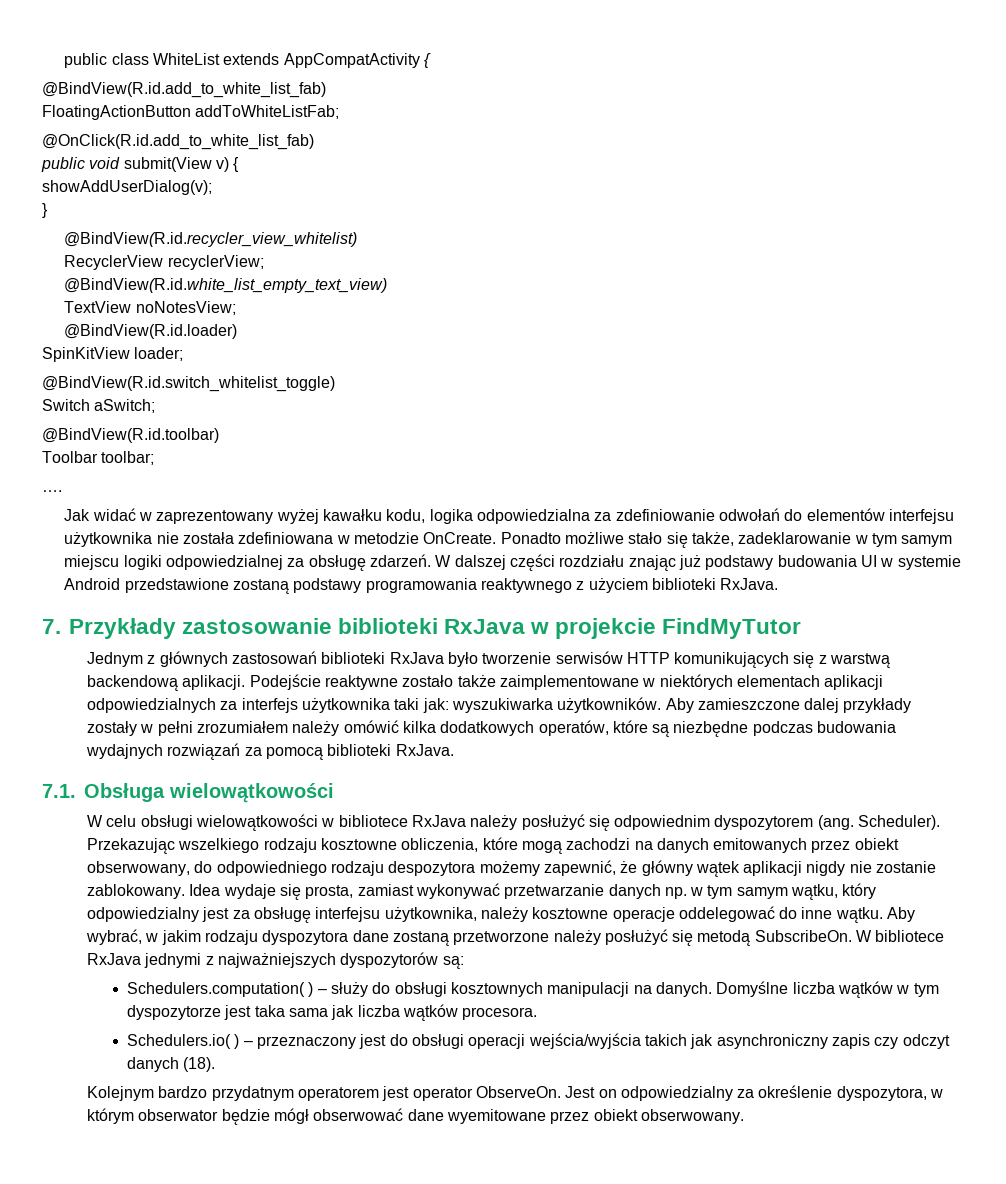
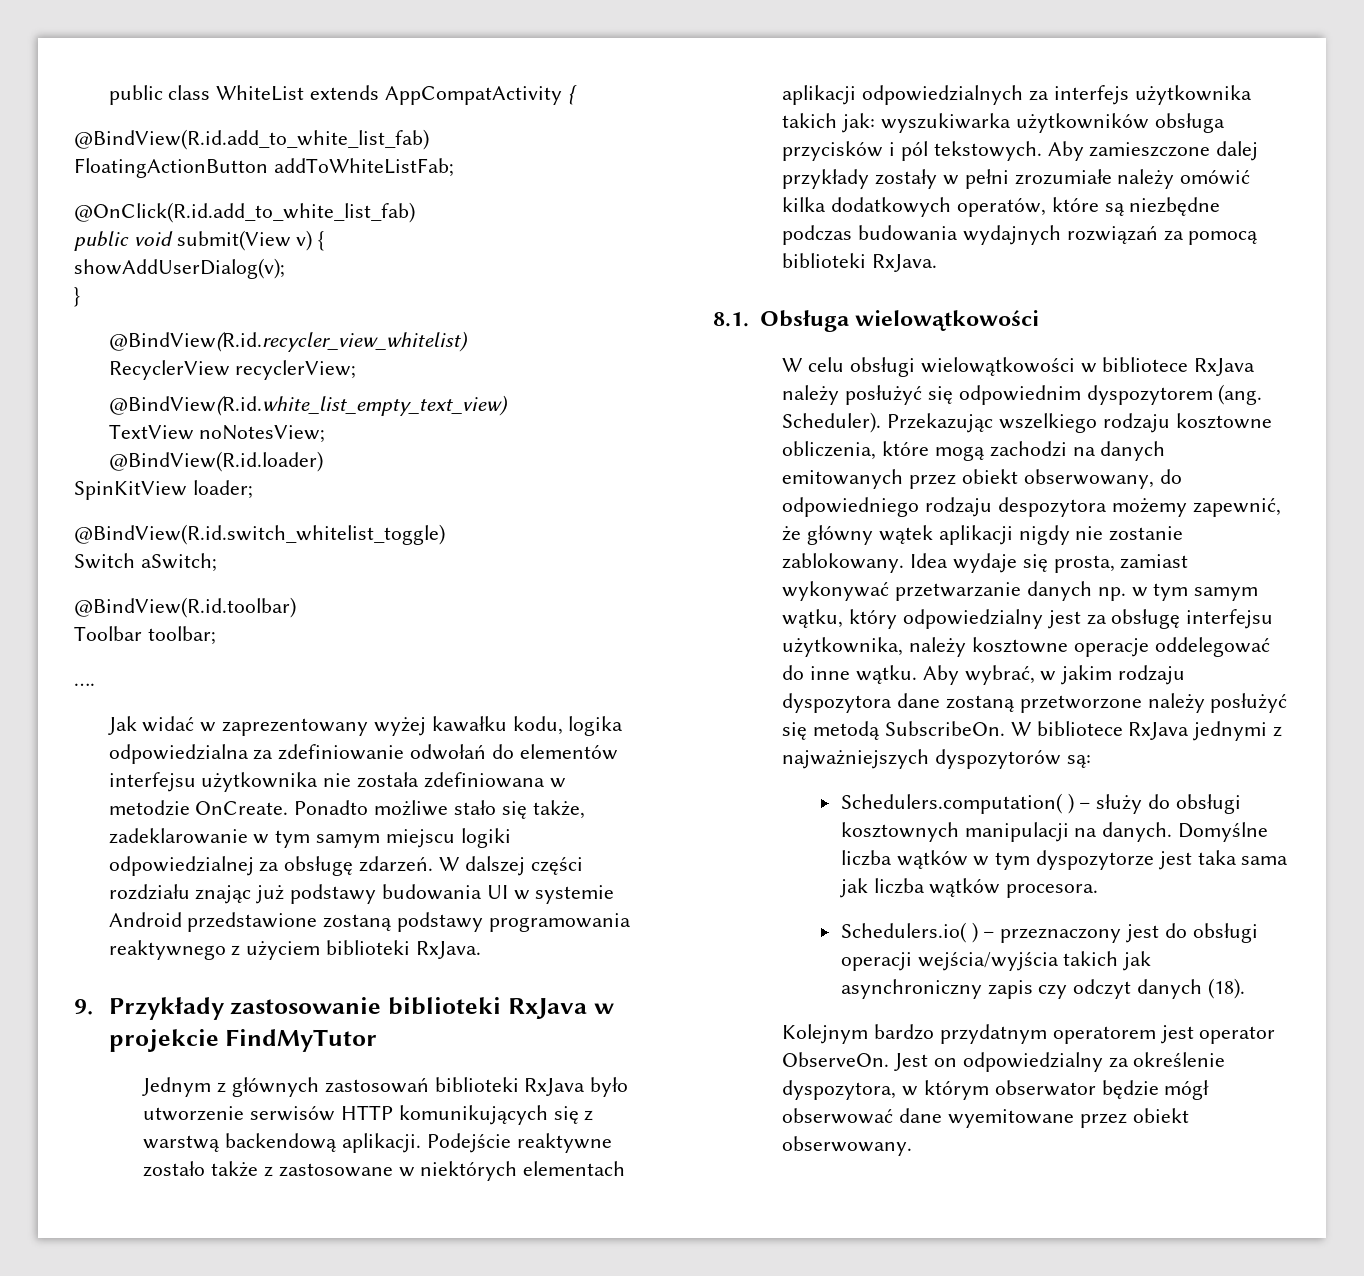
- 7. Przykłady zastosowanie biblioteki RxJava w projekcie FindMyTutor
+ 9. Przykłady zastosowanie biblioteki RxJava w projekcie FindMyTutor
- Jednym z głównych zastosowań biblioteki RxJava było tworzenie serwisów HTTP komunikujących się z warstwą backendową aplikacji.
+ Jednym z głównych zastosowań biblioteki RxJava było utworzenie serwisów HTTP komunikujących się z warstwą backendową aplikacji.
- Podejście reaktywne zostało także zaimplementowane w niektórych elementach aplikacji odpowiedzialnych za interfejs użytkownika taki jak: wyszukiwarka użytkowników.
+ Podejście reaktywne zostało także z zastosowane w niektórych elementach aplikacji odpowiedzialnych za interfejs użytkownika takich jak: wyszukiwarka użytkowników obsługa przycisków i pól tekstowych.
- Aby zamieszczone dalej przykłady zostały w pełni zrozumiałem należy omówić kilka dodatkowych operatów, które są niezbędne podczas budowania wydajnych rozwiązań za pomocą biblioteki RxJava.
+ Aby zamieszczone dalej przykłady zostały w pełni zrozumiałe należy omówić kilka dodatkowych operatów, które są niezbędne podczas budowania wydajnych rozwiązań za pomocą biblioteki RxJava.
- 7.1. Obsługa wielowątkowości
+ 8.1. Obsługa wielowątkowości

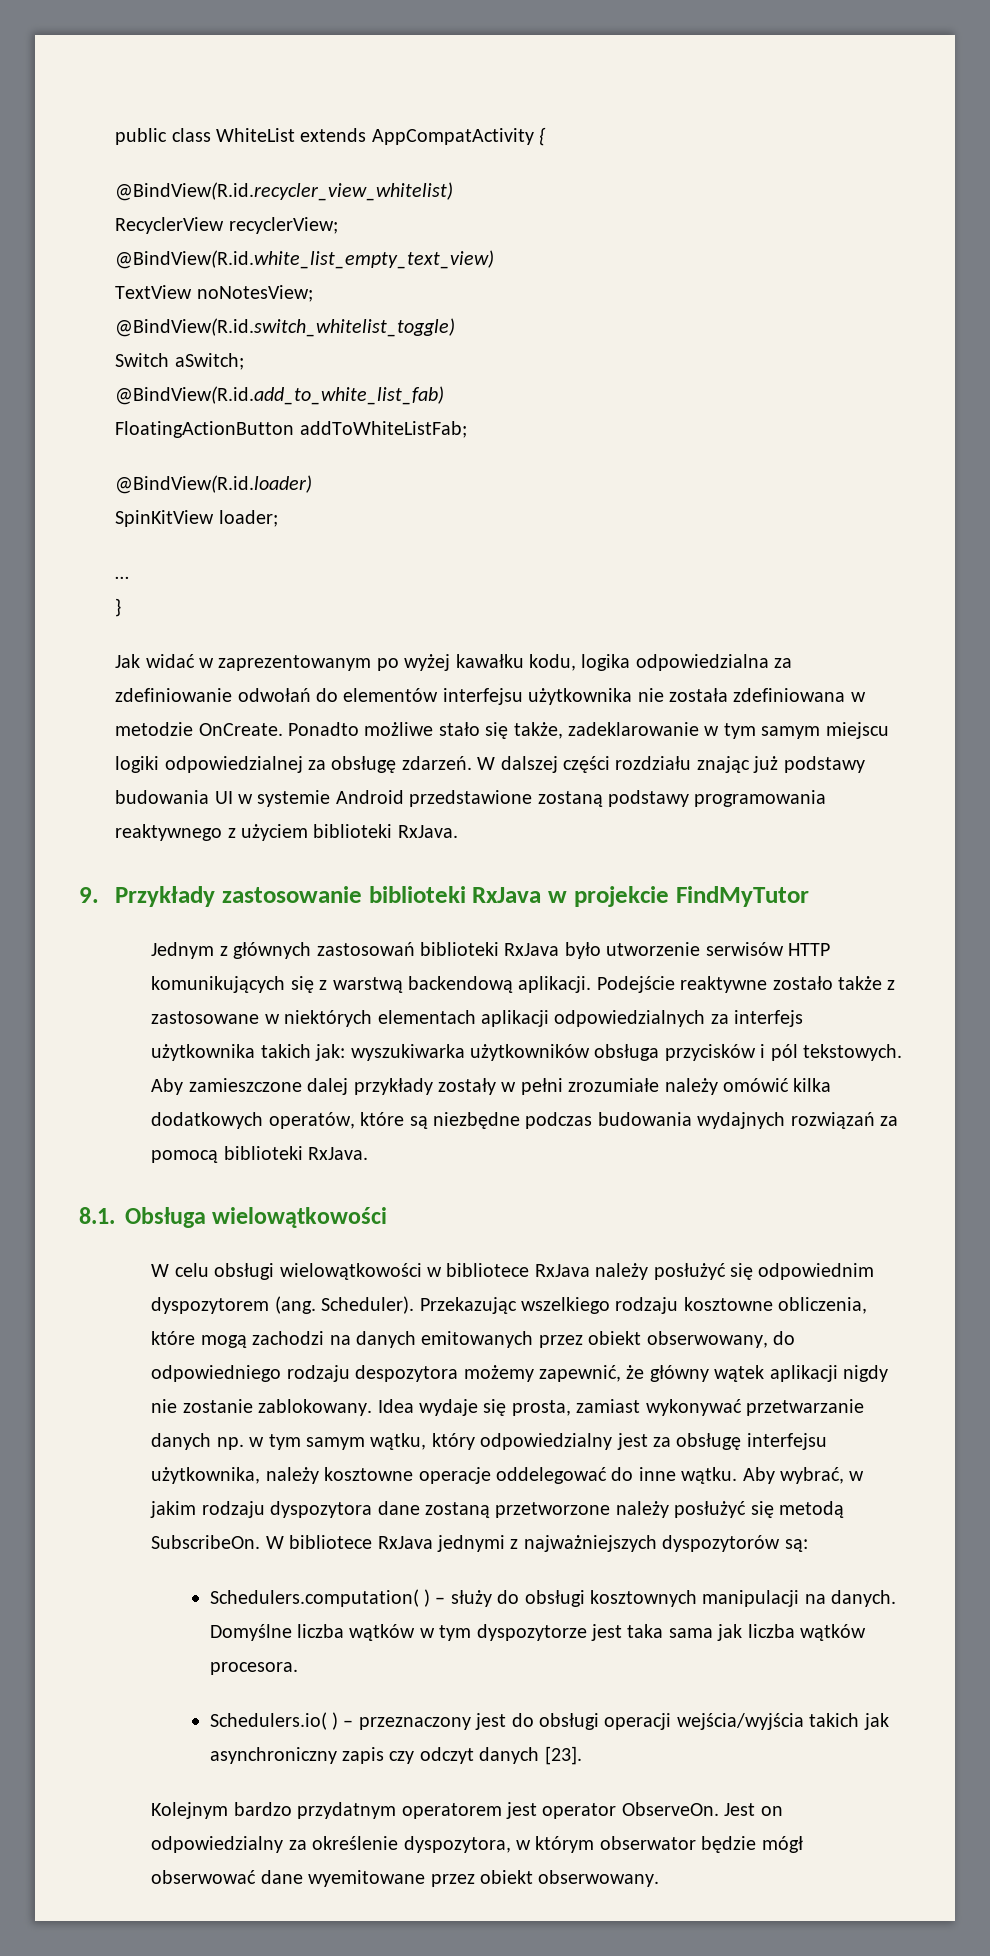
- @BindView(R.id.add_to_white_list_fab)
- FloatingActionButton addToWhiteListFab;
- @OnClick(R.id.add_to_white_list_fab)
- public void submit(View v) {
- showAddUserDialog(v);
- }
+ @BindView(R.id.switch_whitelist_toggle)
+ Switch aSwitch;
+ @BindView(R.id.add_to_white_list_fab)
+ FloatingActionButton addToWhiteListFab;
  @BindView(R.id.loader)
  SpinKitView loader;
- @BindView(R.id.switch_whitelist_toggle)
- Switch aSwitch;
- @BindView(R.id.toolbar)
- Toolbar toolbar;
- ….
+ …
+ }
- Jak widać w zaprezentowany wyżej kawałku kodu, logika odpowiedzialna za zdefiniowanie odwołań do elementów interfejsu użytkownika nie została zdefiniowana w metodzie OnCreate.
+ Jak widać w zaprezentowanym po wyżej kawałku kodu, logika odpowiedzialna za zdefiniowanie odwołań do elementów interfejsu użytkownika nie została zdefiniowana w metodzie OnCreate.
- Schedulers.io( ) – przeznaczony jest do obsługi operacji wejścia/wyjścia takich jak asynchroniczny zapis czy odczyt danych (18).
+ Schedulers.io( ) – przeznaczony jest do obsługi operacji wejścia/wyjścia takich jak asynchroniczny zapis czy odczyt danych [23].

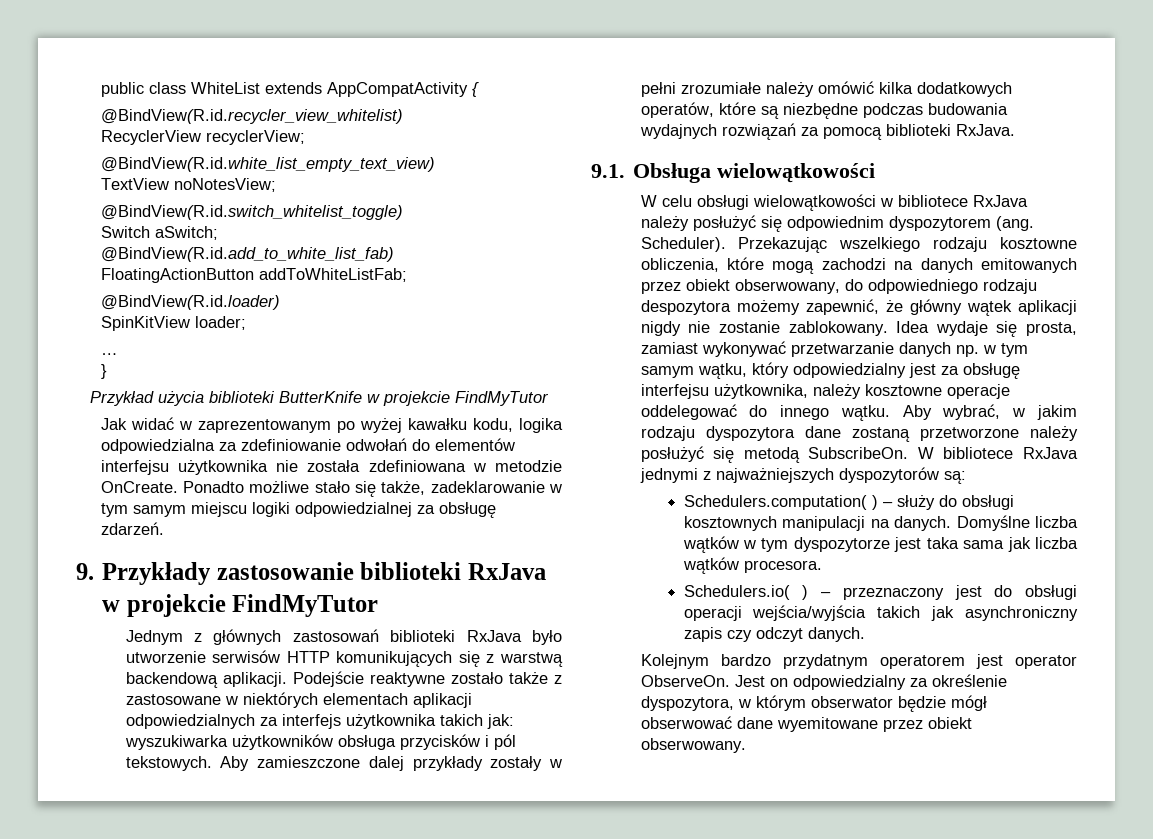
+ Przykład użycia biblioteki ButterKnife w projekcie FindMyTutor
- W dalszej części rozdziału znając już podstawy budowania UI w systemie Android przedstawione zostaną podstawy programowania reaktywnego z użyciem biblioteki RxJava.
- 8.1. Obsługa wielowątkowości
+ 9.1. Obsługa wielowątkowości
- Idea wydaje się prosta, zamiast wykonywać przetwarzanie danych np. w tym samym wątku, który odpowiedzialny jest za obsługę interfejsu użytkownika, należy kosztowne operacje oddelegować do inne wątku.
+ Idea wydaje się prosta, zamiast wykonywać przetwarzanie danych np. w tym samym wątku, który odpowiedzialny jest za obsługę interfejsu użytkownika, należy kosztowne operacje oddelegować do innego wątku.
- Schedulers.io( ) – przeznaczony jest do obsługi operacji wejścia/wyjścia takich jak asynchroniczny zapis czy odczyt danych [23].
+ Schedulers.io( ) – przeznaczony jest do obsługi operacji wejścia/wyjścia takich jak asynchroniczny zapis czy odczyt danych.

